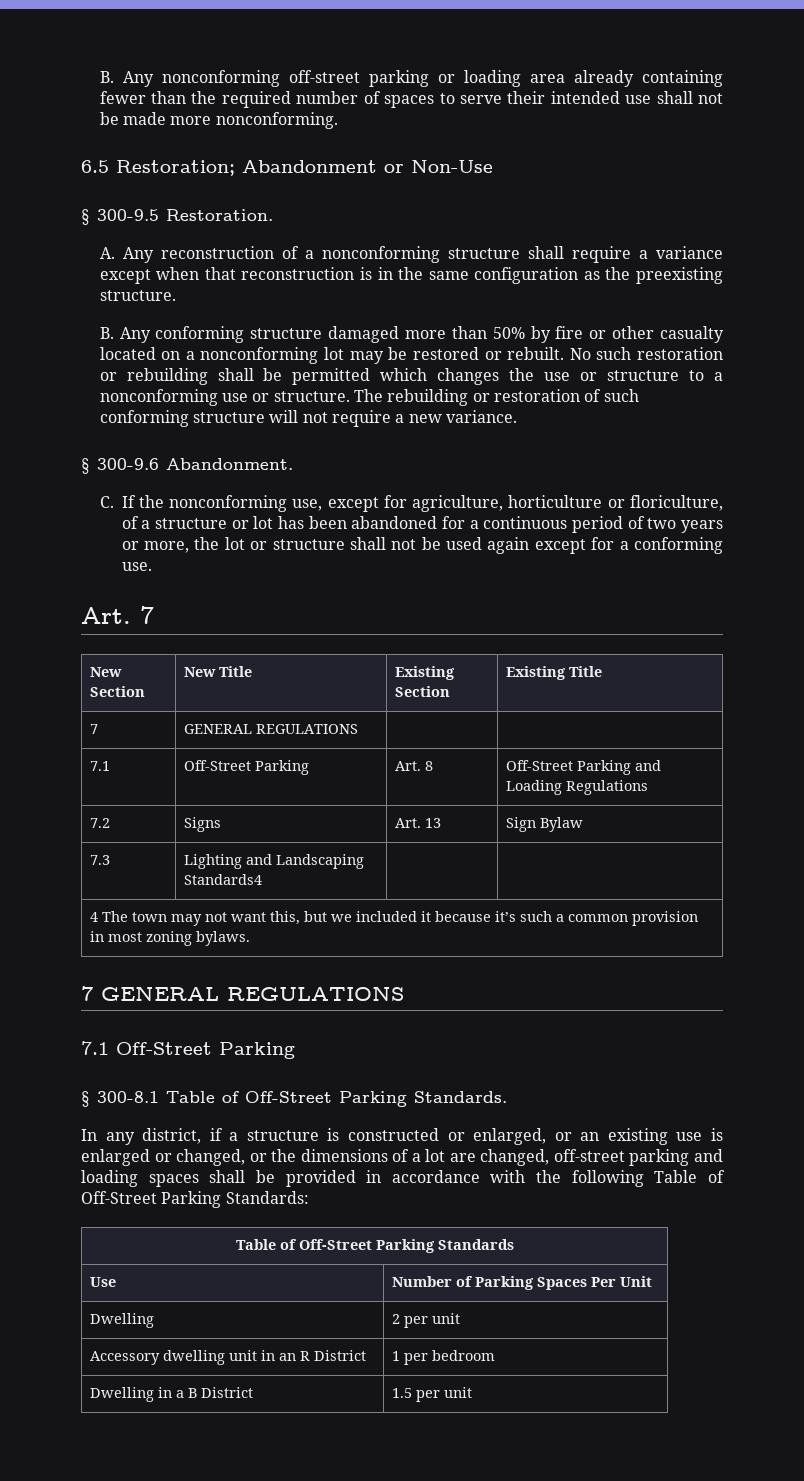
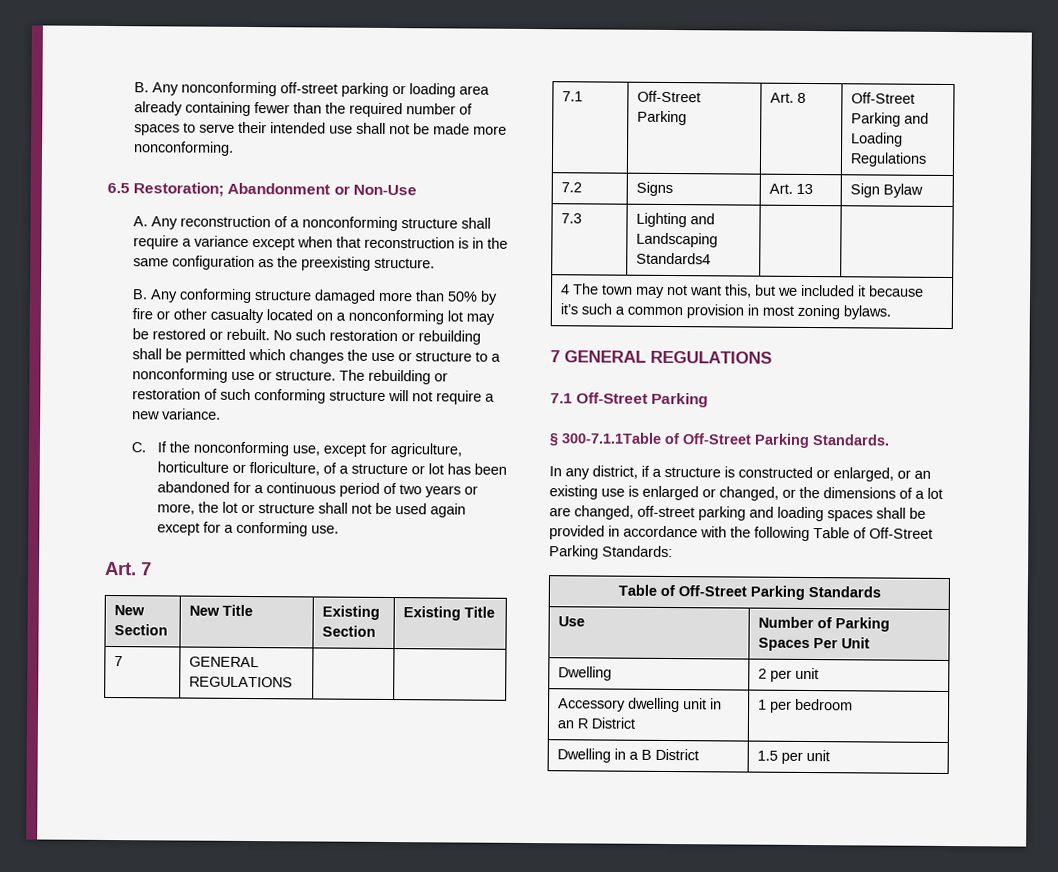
- § 300-9.5 Restoration.
- § 300-9.6 Abandonment.
- § 300-8.1 Table of Off-Street Parking Standards.
+ § 300-7.1.1Table of Off-Street Parking Standards.

